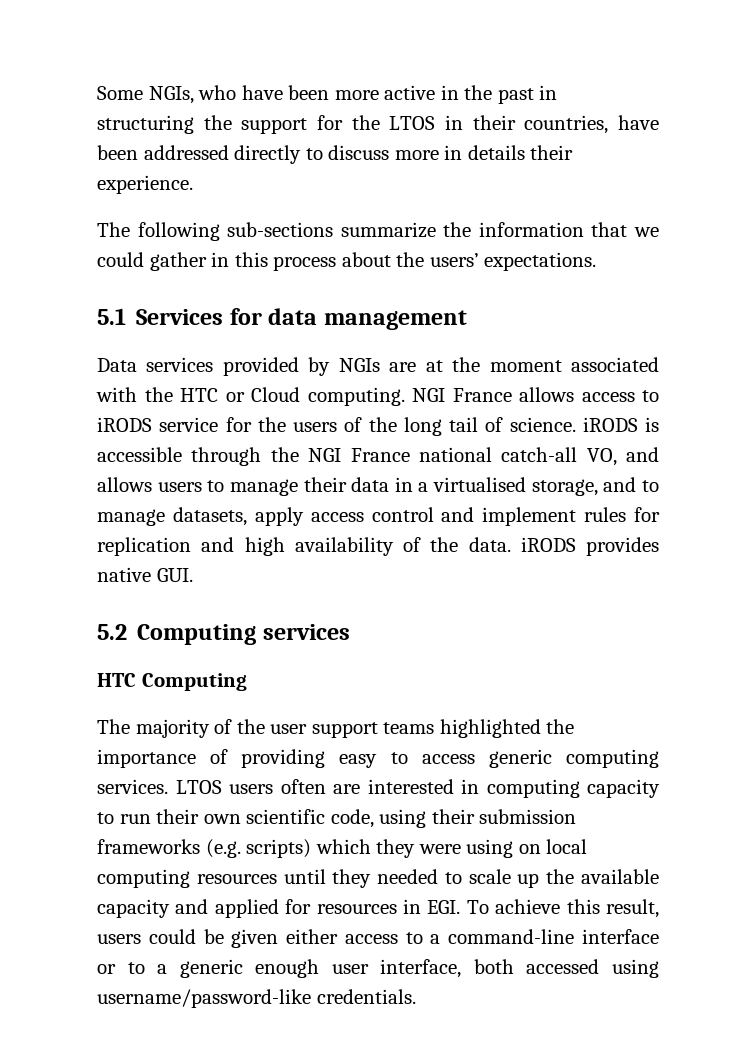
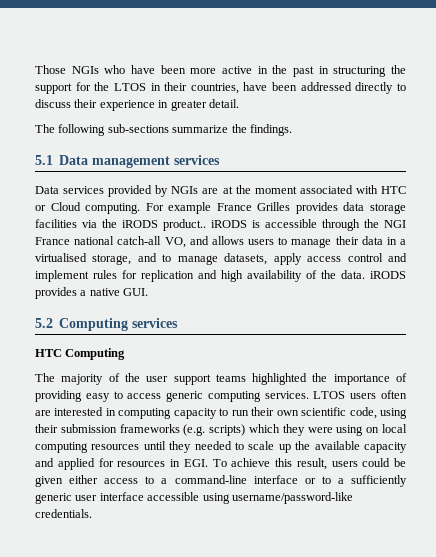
- Some NGIs, who have been more active in the past in structuring the support for the LTOS in their countries, have been addressed directly to discuss more in details their experience.
+ Those NGIs who have been more active in the past in structuring the support for the LTOS in their countries, have been addressed directly to discuss their experience in greater detail.
- The following sub-sections summarize the information that we could gather in this process about the users’ expectations.
- 5.1 Services for data management
+ The following sub-sections summarize the findings.
+ 5.1 Data management services
- Data services provided by NGIs are at the moment associated with the HTC or Cloud computing.
+ Data services provided by NGIs are at the moment associated with HTC or Cloud computing.
- NGI France allows access to iRODS service for the users of the long tail of science. iRODS is accessible through the NGI France national catch-all VO, and allows users to manage their data in a virtualised storage, and to manage datasets, apply access control and implement rules for replication and high availability of the data. iRODS provides native GUI.
+ For example France Grilles provides data storage facilities via the iRODS product.. iRODS is accessible through the NGI France national catch-all VO, and allows users to manage their data in a virtualised storage, and to manage datasets, apply access control and implement rules for replication and high availability of the data. iRODS provides a native GUI.
- LTOS users often are interested in computing capacity to run their own scientific code, using their submission frameworks (e.g. scripts) which they were using on local computing resources until they needed to scale up the available capacity and applied for resources in EGI. To achieve this result, users could be given either access to a command-line interface or to a generic enough user interface, both accessed using username/password-like credentials.
+ LTOS users often are interested in computing capacity to run their own scientific code, using their submission frameworks (e.g. scripts) which they were using on local computing resources until they needed to scale up the available capacity and applied for resources in EGI. To achieve this result, users could be given either access to a command-line interface or to a sufficiently generic user interface accessible using username/password-like credentials.

